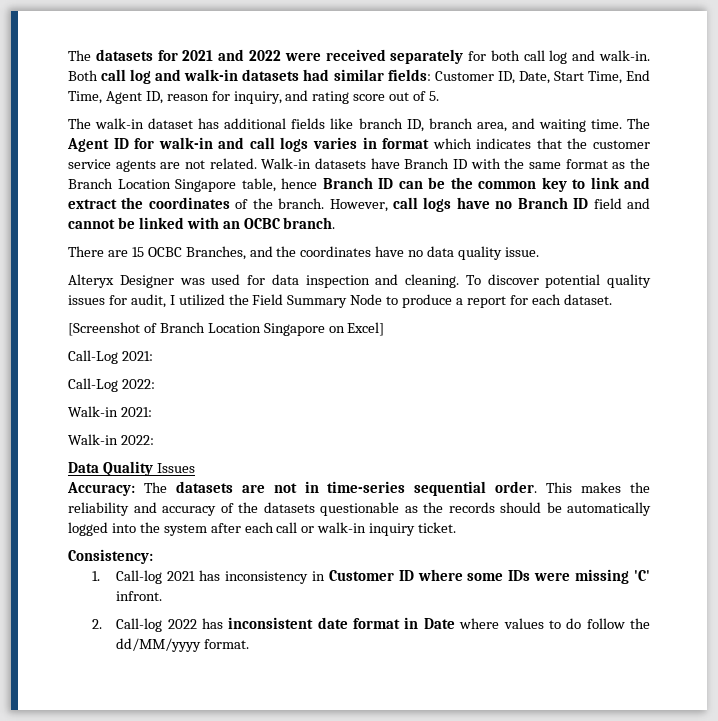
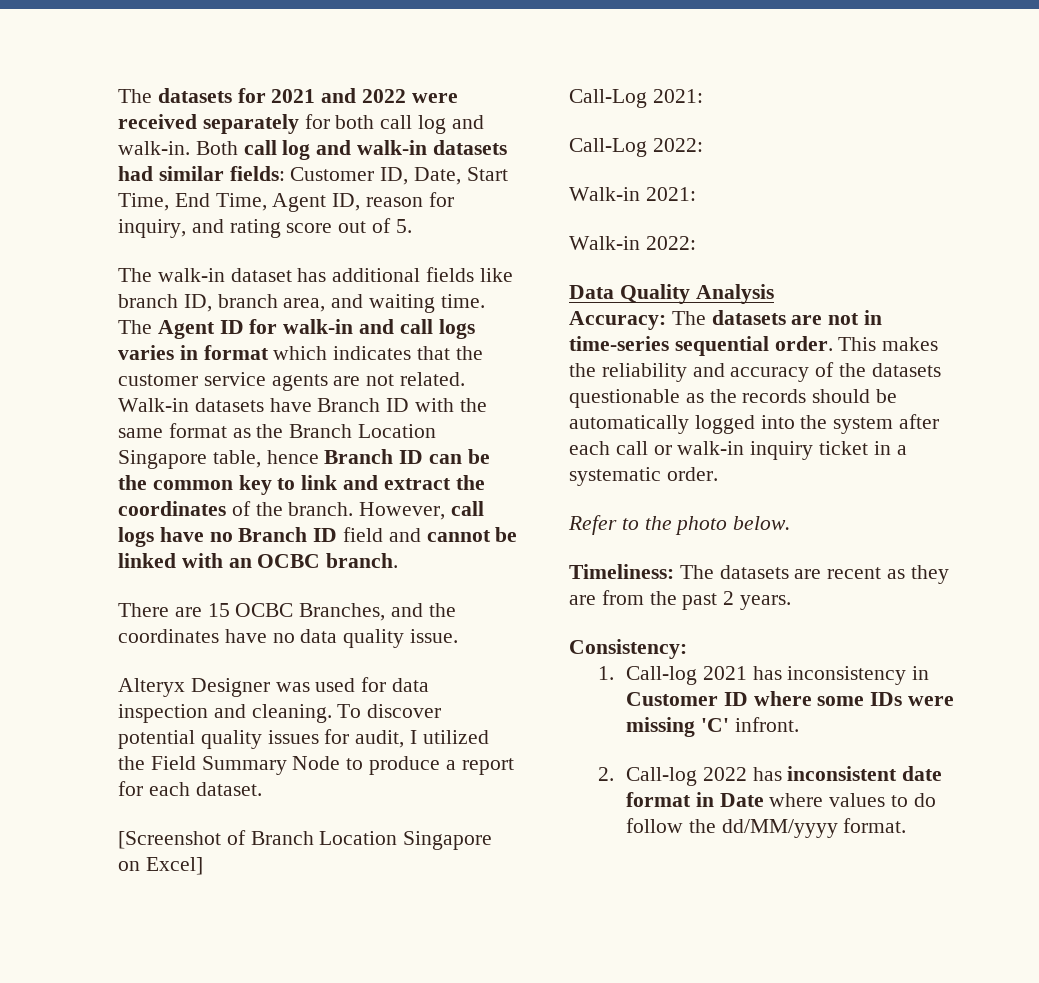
- Data Quality Issues
+ Data Quality Analysis
- This makes the reliability and accuracy of the datasets questionable as the records should be automatically logged into the system after each call or walk-in inquiry ticket.
+ This makes the reliability and accuracy of the datasets questionable as the records should be automatically logged into the system after each call or walk-in inquiry ticket in a systematic order.
+ Refer to the photo below.
+ Timeliness: The datasets are recent as they are from the past 2 years.

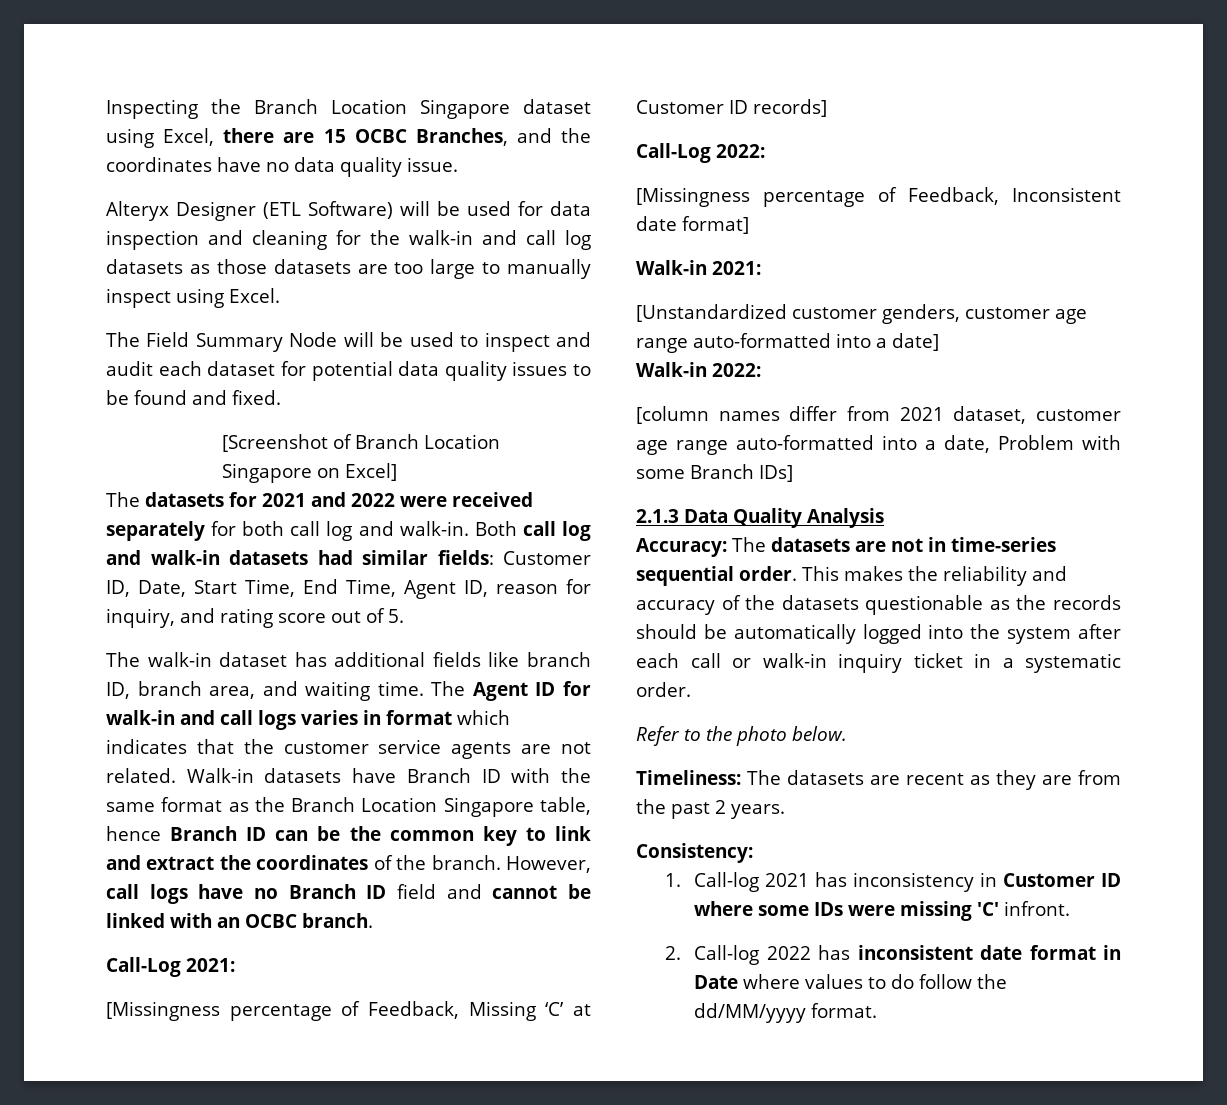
+ Inspecting the Branch Location Singapore dataset using Excel, there are 15 OCBC Branches, and the coordinates have no data quality issue.
+ Alteryx Designer (ETL Software) will be used for data inspection and cleaning for the walk-in and call log datasets as those datasets are too large to manually inspect using Excel.
+ The Field Summary Node will be used to inspect and audit each dataset for potential data quality issues to be found and fixed.
+ [Screenshot of Branch Location Singapore on Excel]
- There are 15 OCBC Branches, and the coordinates have no data quality issue.
- Alteryx Designer was used for data inspection and cleaning. To discover potential quality issues for audit, I utilized the Field Summary Node to produce a report for each dataset.
- [Screenshot of Branch Location Singapore on Excel]
  Call-Log 2021:
+ [Missingness percentage of Feedback, Missing ‘C’ at Customer ID records]
  Call-Log 2022:
+ [Missingness percentage of Feedback, Inconsistent date format]
  Walk-in 2021:
+ [Unstandardized customer genders, customer age range auto-formatted into a date]
  Walk-in 2022:
- Data Quality Analysis
+ [column names differ from 2021 dataset, customer age range auto-formatted into a date, Problem with some Branch IDs]
+ 2.1.3 Data Quality Analysis

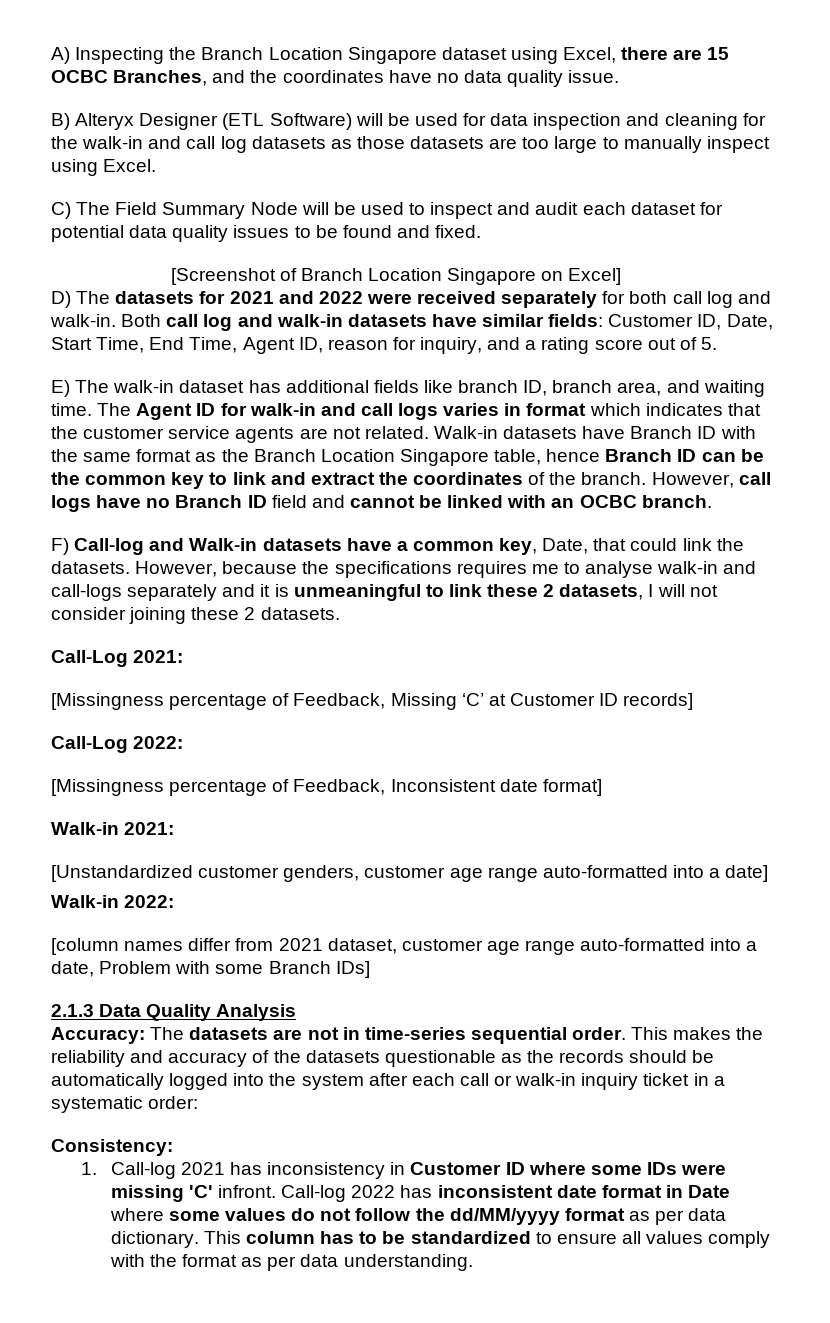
- Inspecting the Branch Location Singapore dataset using Excel, there are 15 OCBC Branches, and the coordinates have no data quality issue.
+ A) Inspecting the Branch Location Singapore dataset using Excel, there are 15 OCBC Branches, and the coordinates have no data quality issue.
- Alteryx Designer (ETL Software) will be used for data inspection and cleaning for the walk-in and call log datasets as those datasets are too large to manually inspect using Excel.
+ B) Alteryx Designer (ETL Software) will be used for data inspection and cleaning for the walk-in and call log datasets as those datasets are too large to manually inspect using Excel.
- The Field Summary Node will be used to inspect and audit each dataset for potential data quality issues to be found and fixed.
+ C) The Field Summary Node will be used to inspect and audit each dataset for potential data quality issues to be found and fixed.
- The datasets for 2021 and 2022 were received separately for both call log and walk-in.
+ D) The datasets for 2021 and 2022 were received separately for both call log and walk-in.
- Both call log and walk-in datasets had similar fields: Customer ID, Date, Start Time, End Time, Agent ID, reason for inquiry, and rating score out of 5.
+ Both call log and walk-in datasets have similar fields: Customer ID, Date, Start Time, End Time, Agent ID, reason for inquiry, and a rating score out of 5.
- The walk-in dataset has additional fields like branch ID, branch area, and waiting time.
+ E) The walk-in dataset has additional fields like branch ID, branch area, and waiting time.
+ F) Call-log and Walk-in datasets have a common key, Date, that could link the datasets. However, because the specifications requires me to analyse walk-in and call-logs separately and it is unmeaningful to link these 2 datasets, I will not consider joining these 2 datasets.
- This makes the reliability and accuracy of the datasets questionable as the records should be automatically logged into the system after each call or walk-in inquiry ticket in a systematic order.
- Refer to the photo below.
- Timeliness: The datasets are recent as they are from the past 2 years.
+ This makes the reliability and accuracy of the datasets questionable as the records should be automatically logged into the system after each call or walk-in inquiry ticket in a systematic order:
- 1. Call-log 2021 has inconsistency in Customer ID where some IDs were missing 'C' infront.
- 2. Call-log 2022 has inconsistent date format in Date where values to do follow the dd/MM/yyyy format.
+ 1. Call-log 2021 has inconsistency in Customer ID where some IDs were missing 'C' infront. Call-log 2022 has inconsistent date format in Date where some values do not follow the dd/MM/yyyy format as per data dictionary. This column has to be standardized to ensure all values comply with the format as per data understanding.

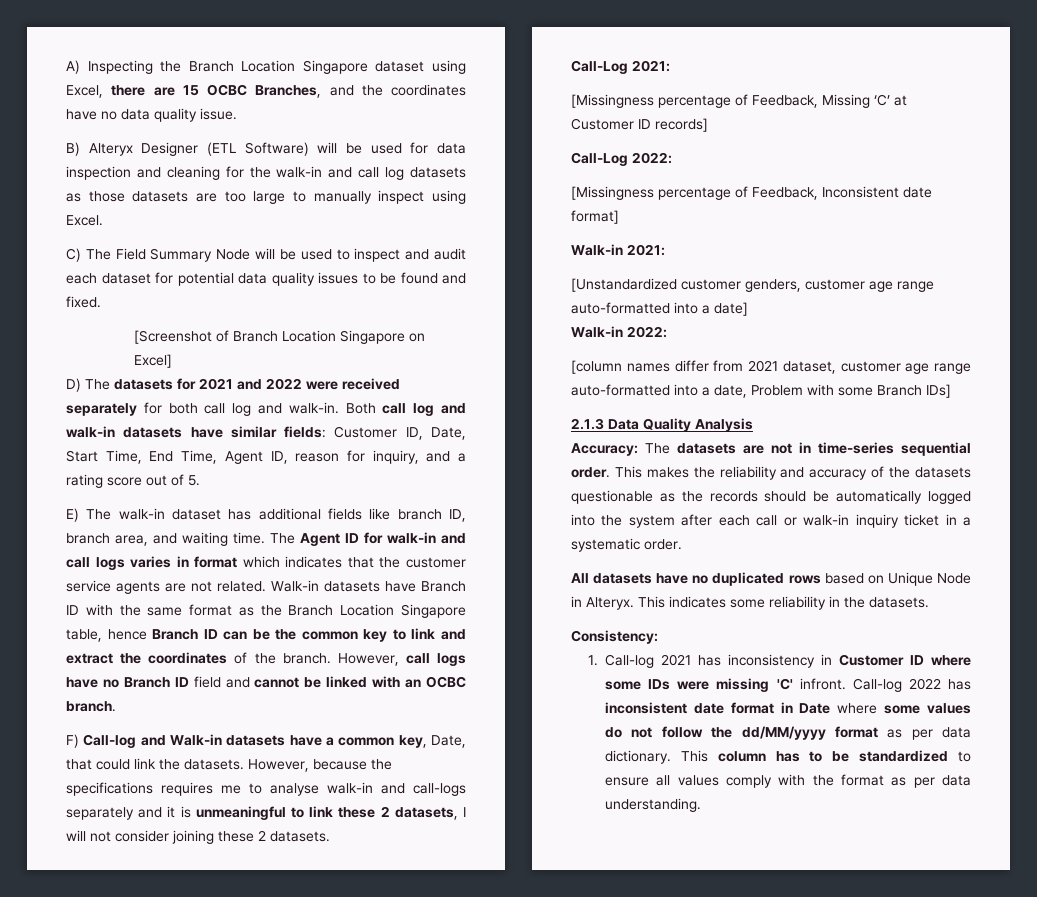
- This makes the reliability and accuracy of the datasets questionable as the records should be automatically logged into the system after each call or walk-in inquiry ticket in a systematic order:
+ This makes the reliability and accuracy of the datasets questionable as the records should be automatically logged into the system after each call or walk-in inquiry ticket in a systematic order.
+ All datasets have no duplicated rows based on Unique Node in Alteryx. This indicates some reliability in the datasets.

